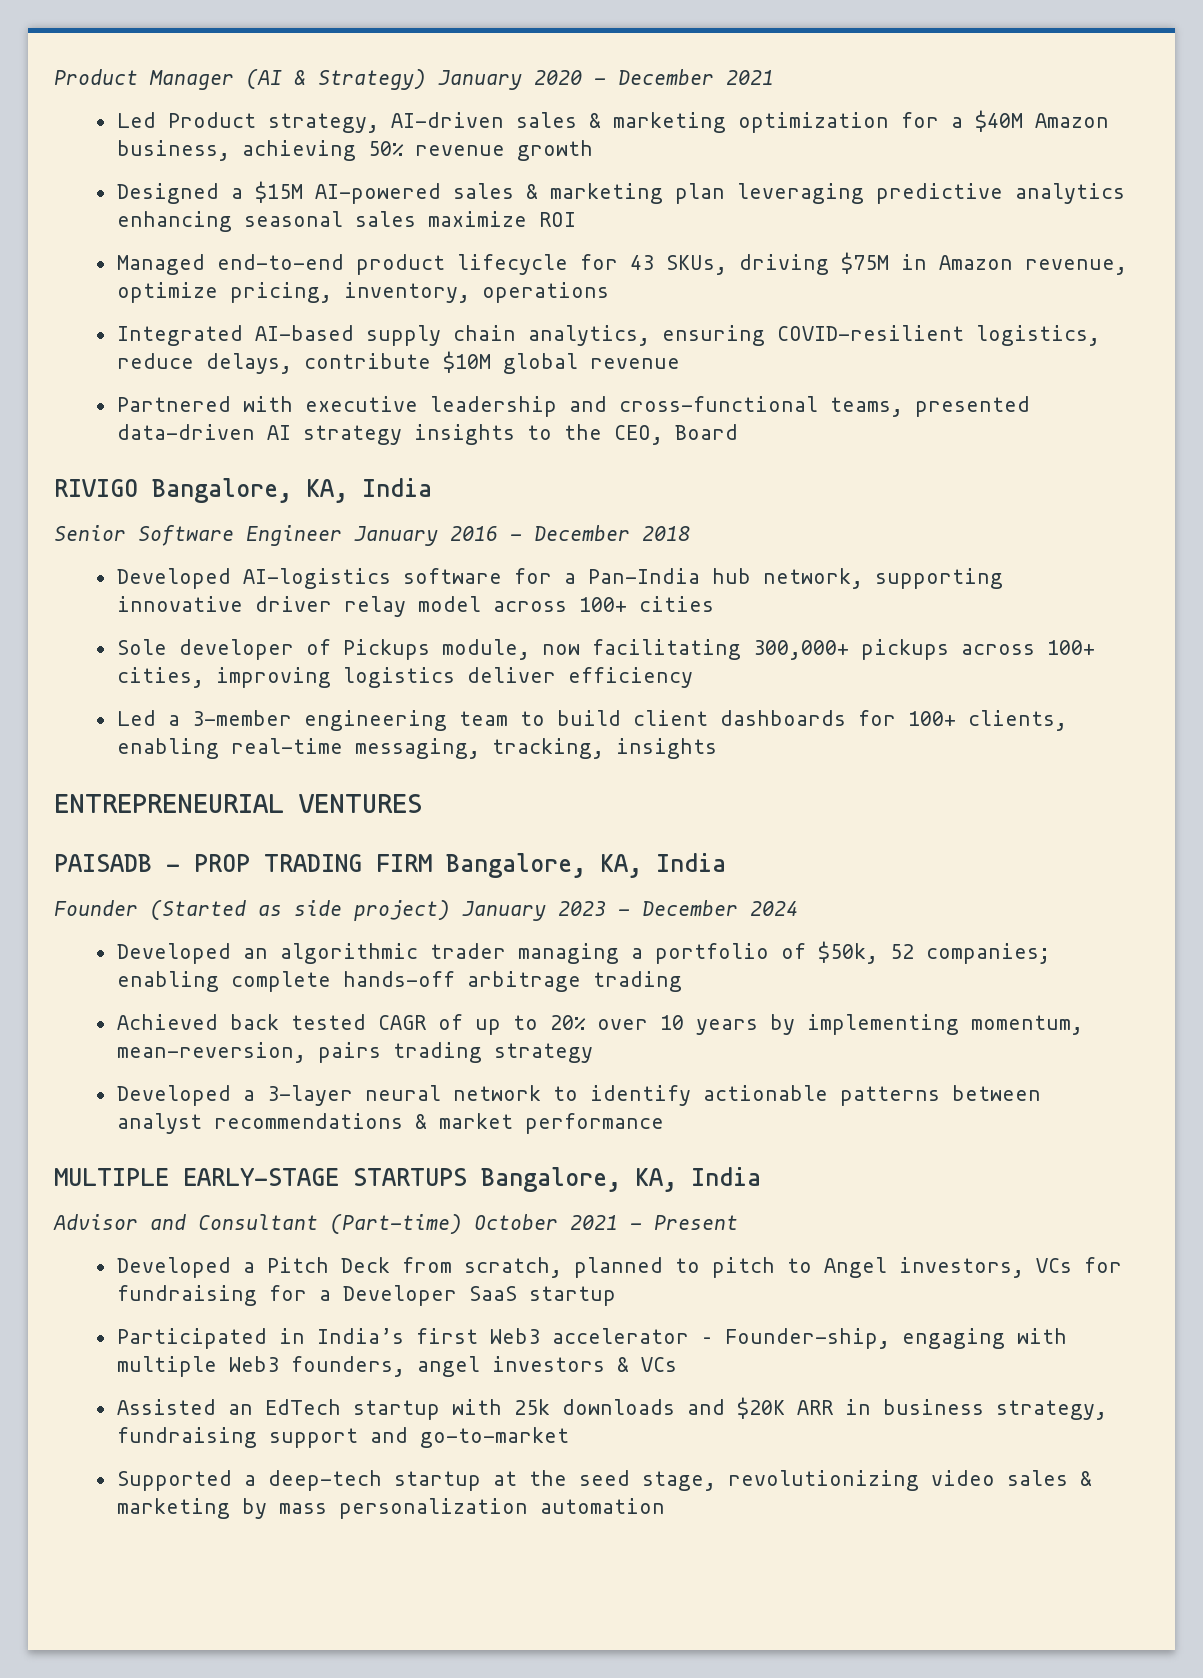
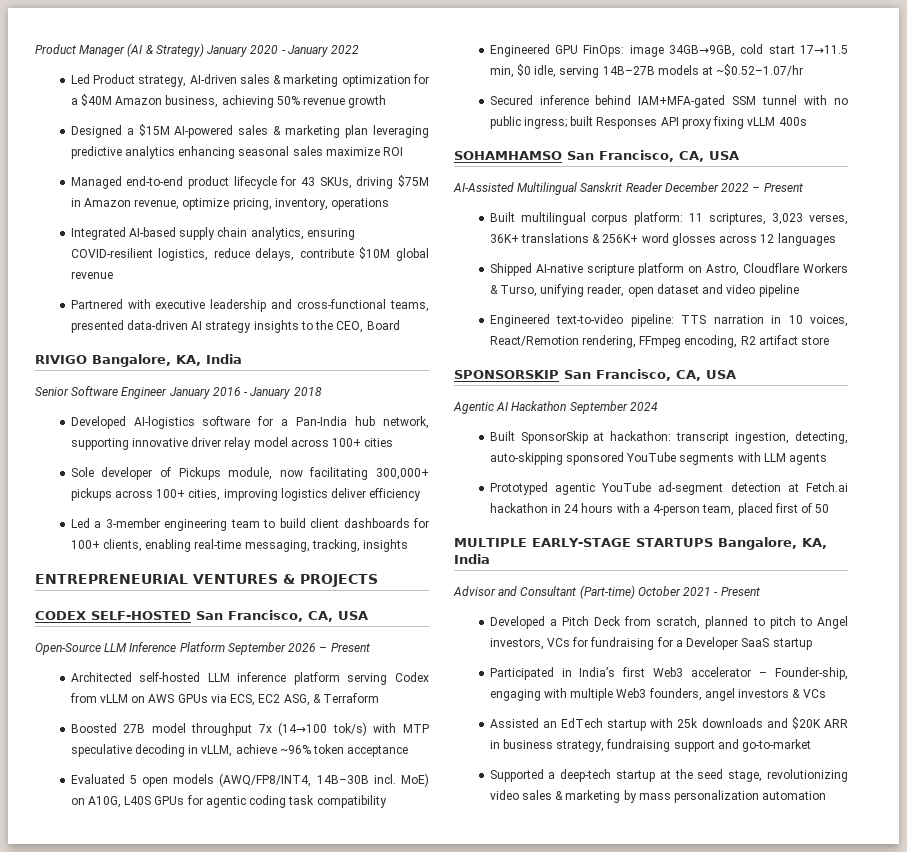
- Product Manager (AI & Strategy) January 2020 - December 2021
+ Product Manager (AI & Strategy) January 2020 - January 2022
- Senior Software Engineer January 2016 - December 2018
+ Senior Software Engineer January 2016 - January 2018
- ENTREPRENEURIAL VENTURES
- PAISADB - PROP TRADING FIRM Bangalore, KA, India
- Founder (Started as side project) January 2023 - December 2024
- Developed an algorithmic trader managing a portfolio of $50k, 52 companies; enabling complete hands-off arbitrage trading
- Achieved back tested CAGR of up to 20% over 10 years by implementing momentum, mean-reversion, pairs trading strategy
- Developed a 3-layer neural network to identify actionable patterns between analyst recommendations & market performance
+ ENTREPRENEURIAL VENTURES & PROJECTS
+ CODEX SELF-HOSTED San Francisco, CA, USA
+ Open-Source LLM Inference Platform September 2026 – Present
+ Architected self-hosted LLM inference platform serving Codex from vLLM on AWS GPUs via ECS, EC2 ASG, & Terraform
+ Boosted 27B model throughput 7x (14→100 tok/s) with MTP speculative decoding in vLLM, achieve ~96% token acceptance
+ Evaluated 5 open models (AWQ/FP8/INT4, 14B–30B incl. MoE) on A10G, L40S GPUs for agentic coding task compatibility
+ Engineered GPU FinOps: image 34GB→9GB, cold start 17→11.5 min, $0 idle, serving 14B–27B models at ~$0.52–1.07/hr
+ Secured inference behind IAM+MFA-gated SSM tunnel with no public ingress; built Responses API proxy fixing vLLM 400s
+ SOHAMHAMSO San Francisco, CA, USA
+ AI-Assisted Multilingual Sanskrit Reader December 2022 – Present
+ Built multilingual corpus platform: 11 scriptures, 3,023 verses, 36K+ translations & 256K+ word glosses across 12 languages
+ Shipped AI-native scripture platform on Astro, Cloudflare Workers & Turso, unifying reader, open dataset and video pipeline
+ Engineered text-to-video pipeline: TTS narration in 10 voices, React/Remotion rendering, FFmpeg encoding, R2 artifact store
+ SPONSORSKIP San Francisco, CA, USA
+ Agentic AI Hackathon September 2024
+ Built SponsorSkip at hackathon: transcript ingestion, detecting, auto-skipping sponsored YouTube segments with LLM agents
+ Prototyped agentic YouTube ad-segment detection at Fetch.ai hackathon in 24 hours with a 4-person team, placed first of 50

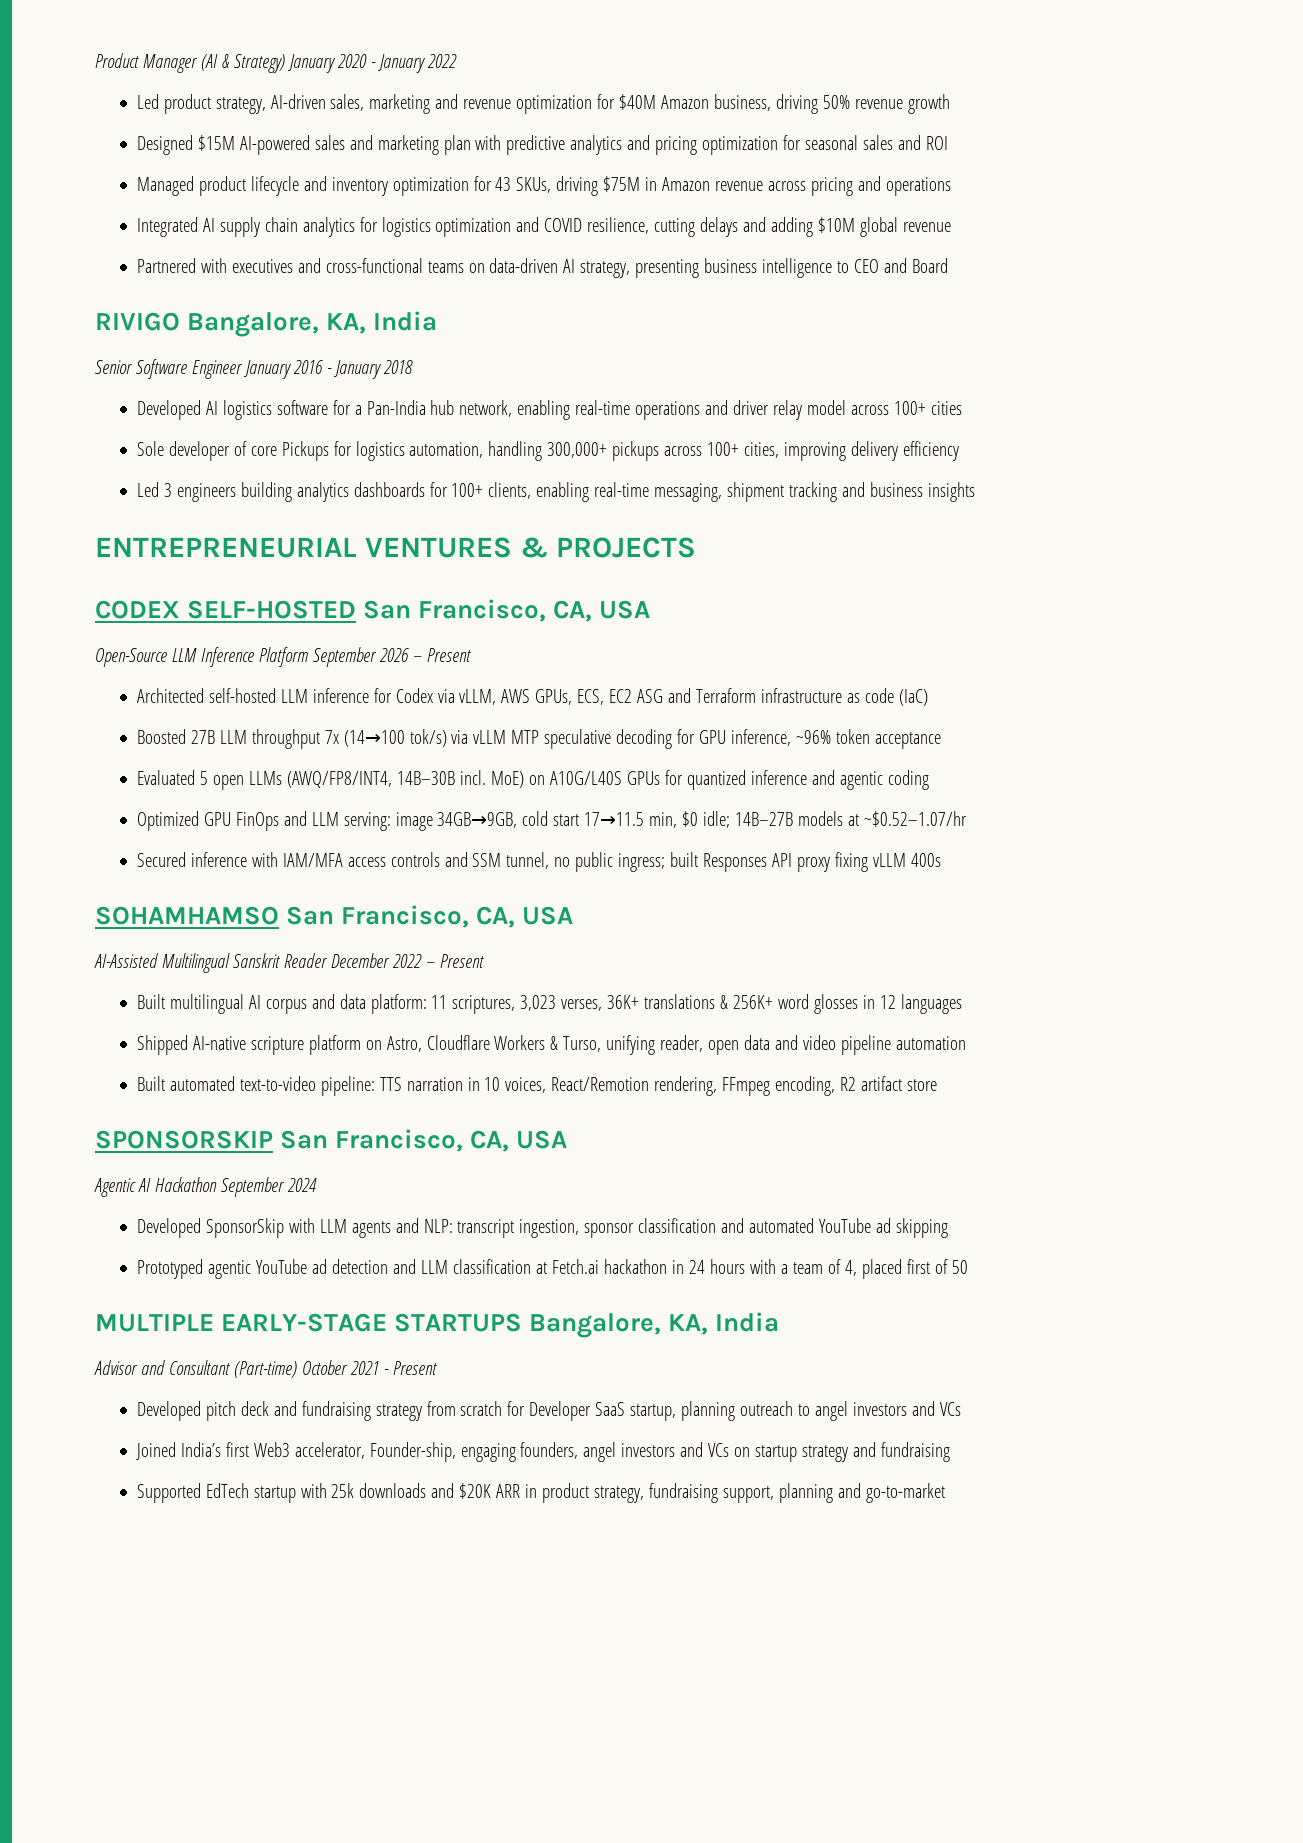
- Led Product strategy, AI-driven sales & marketing optimization for a $40M Amazon business, achieving 50% revenue growth
+ Led product strategy, AI-driven sales, marketing and revenue optimization for $40M Amazon business, driving 50% revenue growth
- Designed a $15M AI-powered sales & marketing plan leveraging predictive analytics enhancing seasonal sales maximize ROI
+ Designed $15M AI-powered sales and marketing plan with predictive analytics and pricing optimization for seasonal sales and ROI
- Managed end-to-end product lifecycle for 43 SKUs, driving $75M in Amazon revenue, optimize pricing, inventory, operations
+ Managed product lifecycle and inventory optimization for 43 SKUs, driving $75M in Amazon revenue across pricing and operations
- Integrated AI-based supply chain analytics, ensuring COVID-resilient logistics, reduce delays, contribute $10M global revenue
+ Integrated AI supply chain analytics for logistics optimization and COVID resilience, cutting delays and adding $10M global revenue
- Partnered with executive leadership and cross-functional teams, presented data-driven AI strategy insights to the CEO, Board
+ Partnered with executives and cross-functional teams on data-driven AI strategy, presenting business intelligence to CEO and Board
- Developed AI-logistics software for a Pan-India hub network, supporting innovative driver relay model across 100+ cities
+ Developed AI logistics software for a Pan-India hub network, enabling real-time operations and driver relay model across 100+ cities
- Sole developer of Pickups module, now facilitating 300,000+ pickups across 100+ cities, improving logistics deliver efficiency
+ Sole developer of core Pickups for logistics automation, handling 300,000+ pickups across 100+ cities, improving delivery efficiency
- Led a 3-member engineering team to build client dashboards for 100+ clients, enabling real-time messaging, tracking, insights
+ Led 3 engineers building analytics dashboards for 100+ clients, enabling real-time messaging, shipment tracking and business insights
- Architected self-hosted LLM inference platform serving Codex from vLLM on AWS GPUs via ECS, EC2 ASG, & Terraform
+ Architected self-hosted LLM inference for Codex via vLLM, AWS GPUs, ECS, EC2 ASG and Terraform infrastructure as code (IaC)
- Boosted 27B model throughput 7x (14→100 tok/s) with MTP speculative decoding in vLLM, achieve ~96% token acceptance
+ Boosted 27B LLM throughput 7x (14→100 tok/s) via vLLM MTP speculative decoding for GPU inference, ~96% token acceptance
- Evaluated 5 open models (AWQ/FP8/INT4, 14B–30B incl. MoE) on A10G, L40S GPUs for agentic coding task compatibility
- Engineered GPU FinOps: image 34GB→9GB, cold start 17→11.5 min, $0 idle, serving 14B–27B models at ~$0.52–1.07/hr
+ Evaluated 5 open LLMs (AWQ/FP8/INT4, 14B–30B incl. MoE) on A10G/L40S GPUs for quantized inference and agentic coding
+ Optimized GPU FinOps and LLM serving: image 34GB→9GB, cold start 17→11.5 min, $0 idle; 14B–27B models at ~$0.52–1.07/hr
- Secured inference behind IAM+MFA-gated SSM tunnel with no public ingress; built Responses API proxy fixing vLLM 400s
+ Secured inference with IAM/MFA access controls and SSM tunnel, no public ingress; built Responses API proxy fixing vLLM 400s
- Built multilingual corpus platform: 11 scriptures, 3,023 verses, 36K+ translations & 256K+ word glosses across 12 languages
+ Built multilingual AI corpus and data platform: 11 scriptures, 3,023 verses, 36K+ translations & 256K+ word glosses in 12 languages
- Shipped AI-native scripture platform on Astro, Cloudflare Workers & Turso, unifying reader, open dataset and video pipeline
- Engineered text-to-video pipeline: TTS narration in 10 voices, React/Remotion rendering, FFmpeg encoding, R2 artifact store
+ Shipped AI-native scripture platform on Astro, Cloudflare Workers & Turso, unifying reader, open data and video pipeline automation
+ Built automated text-to-video pipeline: TTS narration in 10 voices, React/Remotion rendering, FFmpeg encoding, R2 artifact store
- Built SponsorSkip at hackathon: transcript ingestion, detecting, auto-skipping sponsored YouTube segments with LLM agents
- Prototyped agentic YouTube ad-segment detection at Fetch.ai hackathon in 24 hours with a 4-person team, placed first of 50
+ Developed SponsorSkip with LLM agents and NLP: transcript ingestion, sponsor classification and automated YouTube ad skipping
+ Prototyped agentic YouTube ad detection and LLM classification at Fetch.ai hackathon in 24 hours with a team of 4, placed first of 50
- Developed a Pitch Deck from scratch, planned to pitch to Angel investors, VCs for fundraising for a Developer SaaS startup
- Participated in India’s first Web3 accelerator – Founder-ship, engaging with multiple Web3 founders, angel investors & VCs
- Assisted an EdTech startup with 25k downloads and $20K ARR in business strategy, fundraising support and go-to-market
+ Developed pitch deck and fundraising strategy from scratch for Developer SaaS startup, planning outreach to angel investors and VCs
+ Joined India’s first Web3 accelerator, Founder-ship, engaging founders, angel investors and VCs on startup strategy and fundraising
+ Supported EdTech startup with 25k downloads and $20K ARR in product strategy, fundraising support, planning and go-to-market
- Supported a deep-tech startup at the seed stage, revolutionizing video sales & marketing by mass personalization automation

